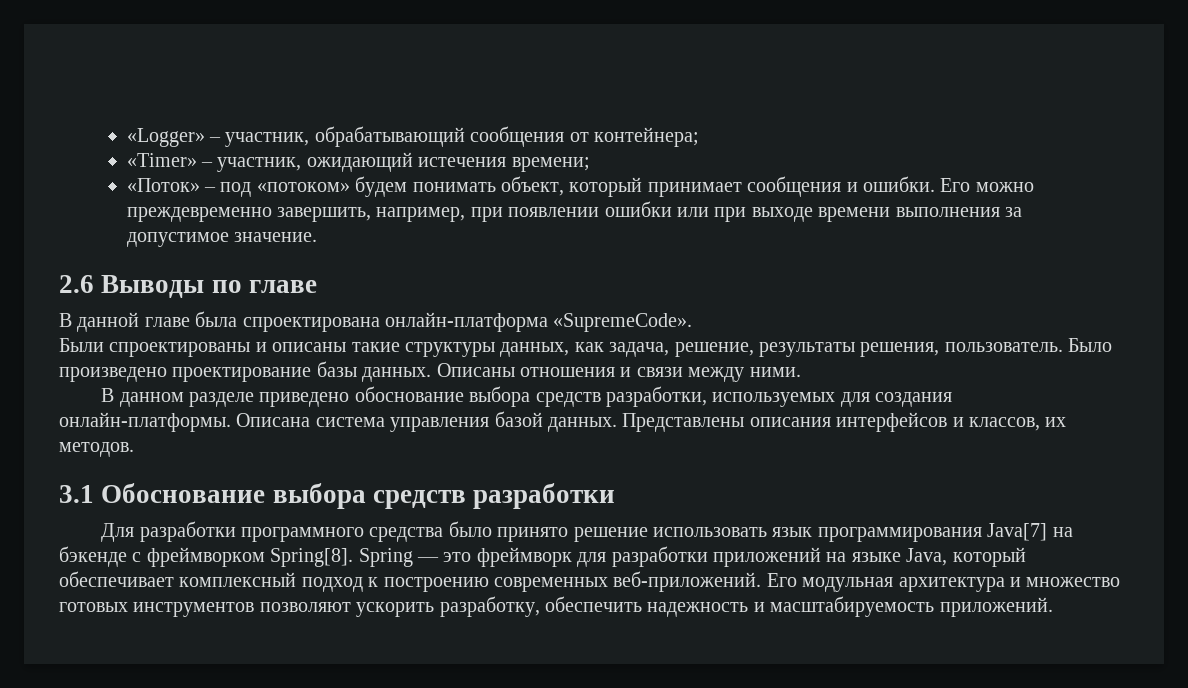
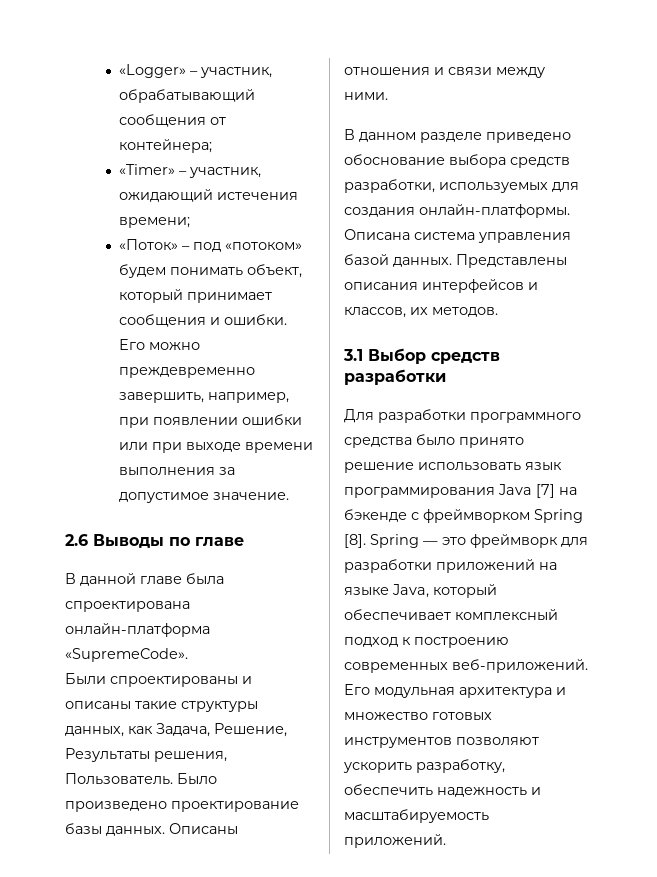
- Были спроектированы и описаны такие структуры данных, как задача, решение, результаты решения, пользователь.
+ Были спроектированы и описаны такие структуры данных, как Задача, Решение, Результаты решения, Пользователь.
- 3.1 Обоснование выбора средств разработки
+ 3.1 Выбор средств разработки
- Для разработки программного средства было принято решение использовать язык программирования Java[7] на бэкенде с фреймворком Spring[8].
+ Для разработки программного средства было принято решение использовать язык программирования Java [7] на бэкенде с фреймворком Spring [8].

